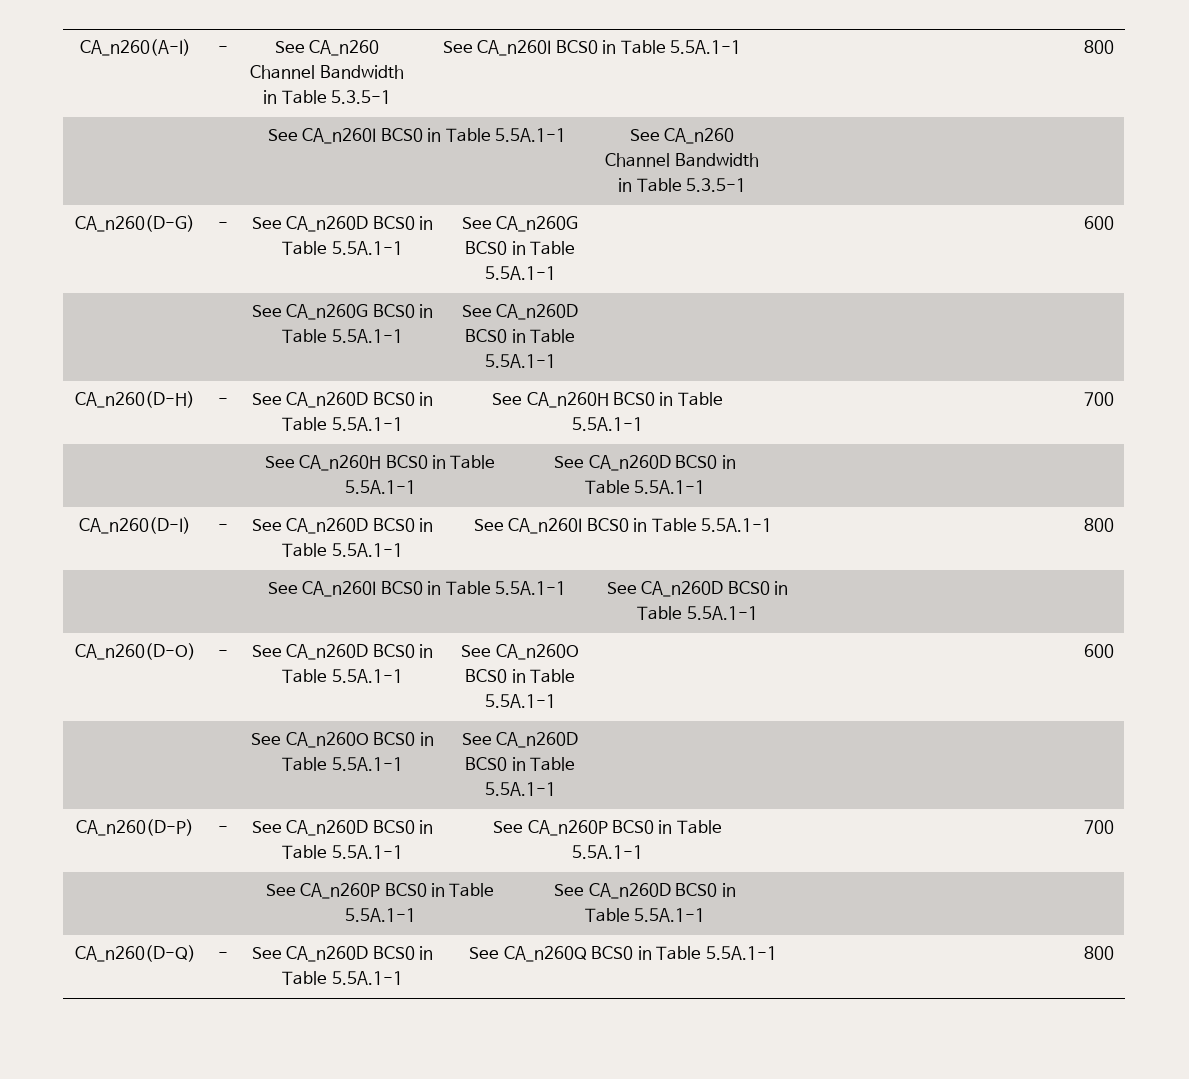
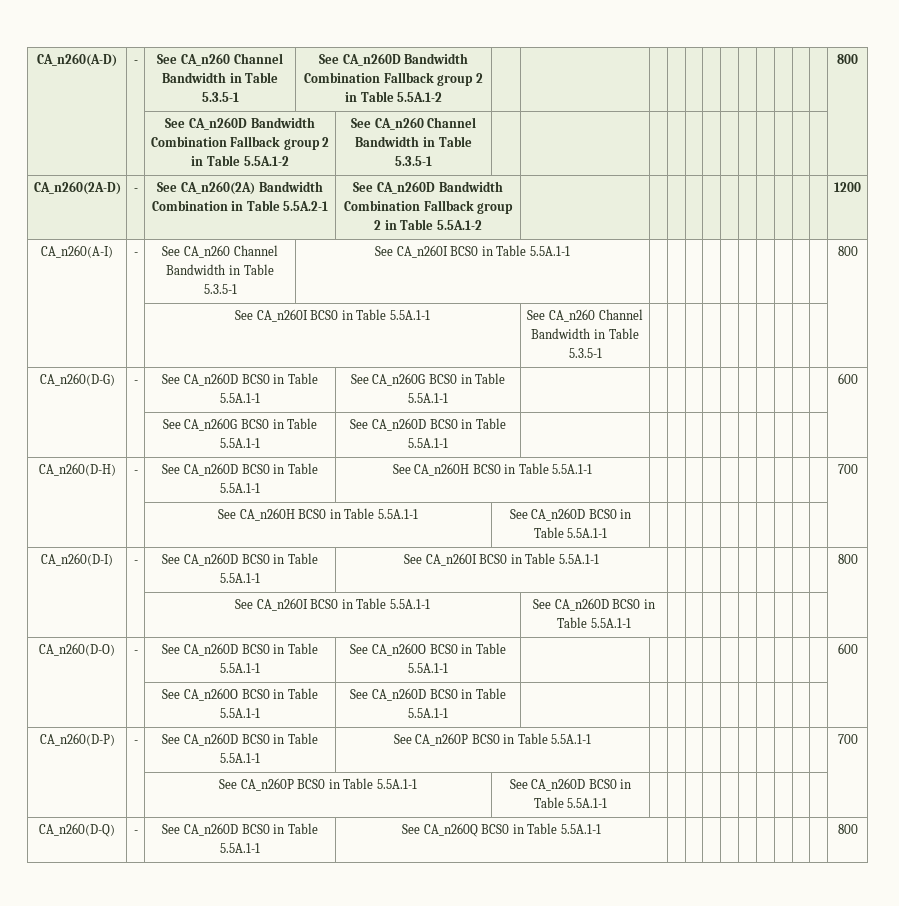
+ CA_n260(A-D) | - | See CA_n260 Channel Bandwidth in Table 5.3.5-1 | See CA_n260D Bandwidth Combination Fallback group 2 in Table 5.5A.1-2 | | | | | | | | | | | | | 800
+ | | See CA_n260D Bandwidth Combination Fallback group 2 in Table 5.5A.1-2 | See CA_n260 Channel Bandwidth in Table 5.3.5-1 | | | | | | | | | | | | |
+ CA_n260(2A-D) | - | See CA_n260(2A) Bandwidth Combination in Table 5.5A.2-1 | See CA_n260D Bandwidth Combination Fallback group 2 in Table 5.5A.1-2 | | | | | | | | | | | | 1200

